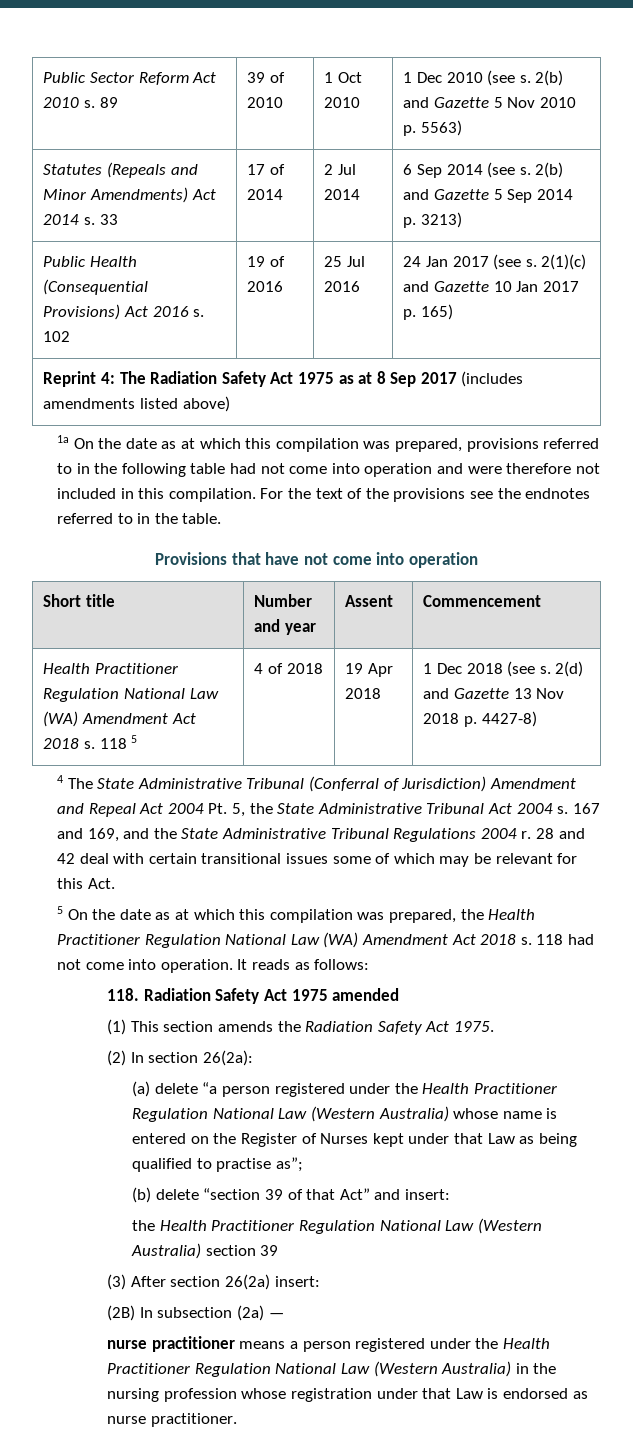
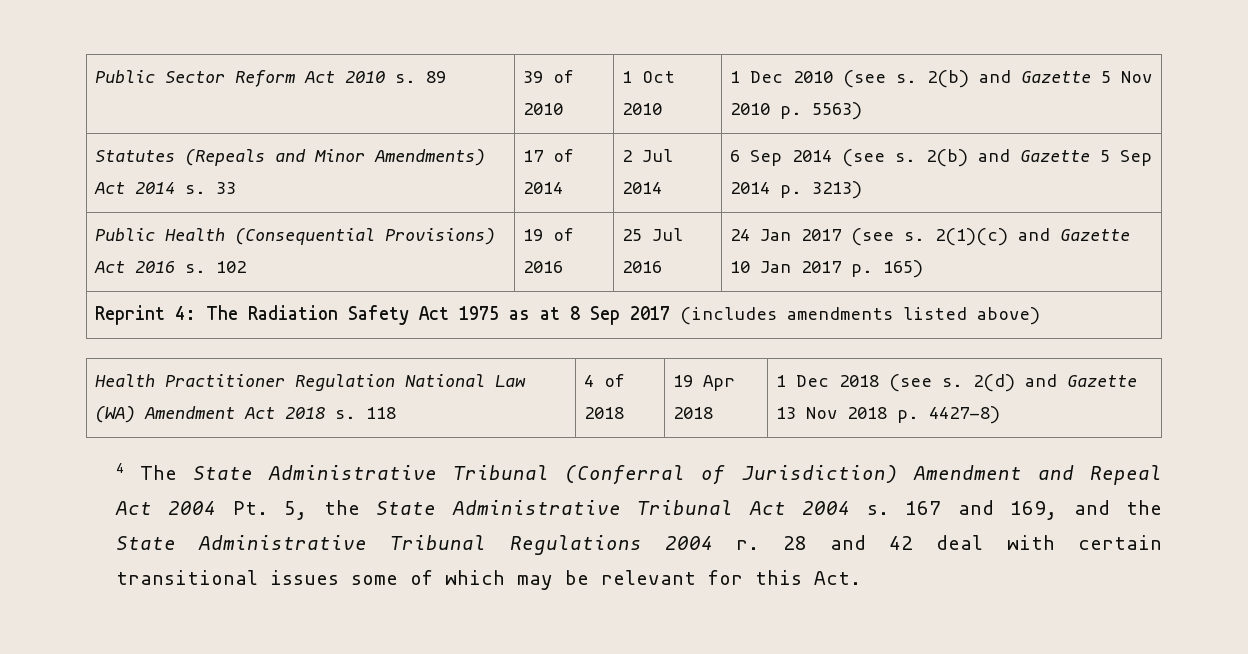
- 1a On the date as at which this compilation was prepared, provisions referred to in the following table had not come into operation and were therefore not included in this compilation. For the text of the provisions see the endnotes referred to in the table.
- Provisions that have not come into operation
- Short title | Number and year | Assent | Commencement
- Health Practitioner Regulation National Law (WA) Amendment Act 2018 s. 118 5 | 4 of 2018 | 19 Apr 2018 | 1 Dec 2018 (see s. 2(d) and Gazette 13 Nov 2018 p. 4427-8)
+ Health Practitioner Regulation National Law (WA) Amendment Act 2018 s. 118 | 4 of 2018 | 19 Apr 2018 | 1 Dec 2018 (see s. 2(d) and Gazette 13 Nov 2018 p. 4427-8)
- 5 On the date as at which this compilation was prepared, the Health Practitioner Regulation National Law (WA) Amendment Act 2018 s. 118 had not come into operation. It reads as follows:
- 118. Radiation Safety Act 1975 amended
- (1) This section amends the Radiation Safety Act 1975.
- (2) In section 26(2a):
- (a) delete “a person registered under the Health Practitioner Regulation National Law (Western Australia) whose name is entered on the Register of Nurses kept under that Law as being qualified to practise as”;
- (b) delete “section 39 of that Act” and insert:
- the Health Practitioner Regulation National Law (Western Australia) section 39
- (3) After section 26(2a) insert:
- (2B) In subsection (2a) —
- nurse practitioner means a person registered under the Health Practitioner Regulation National Law (Western Australia) in the nursing profession whose registration under that Law is endorsed as nurse practitioner.

